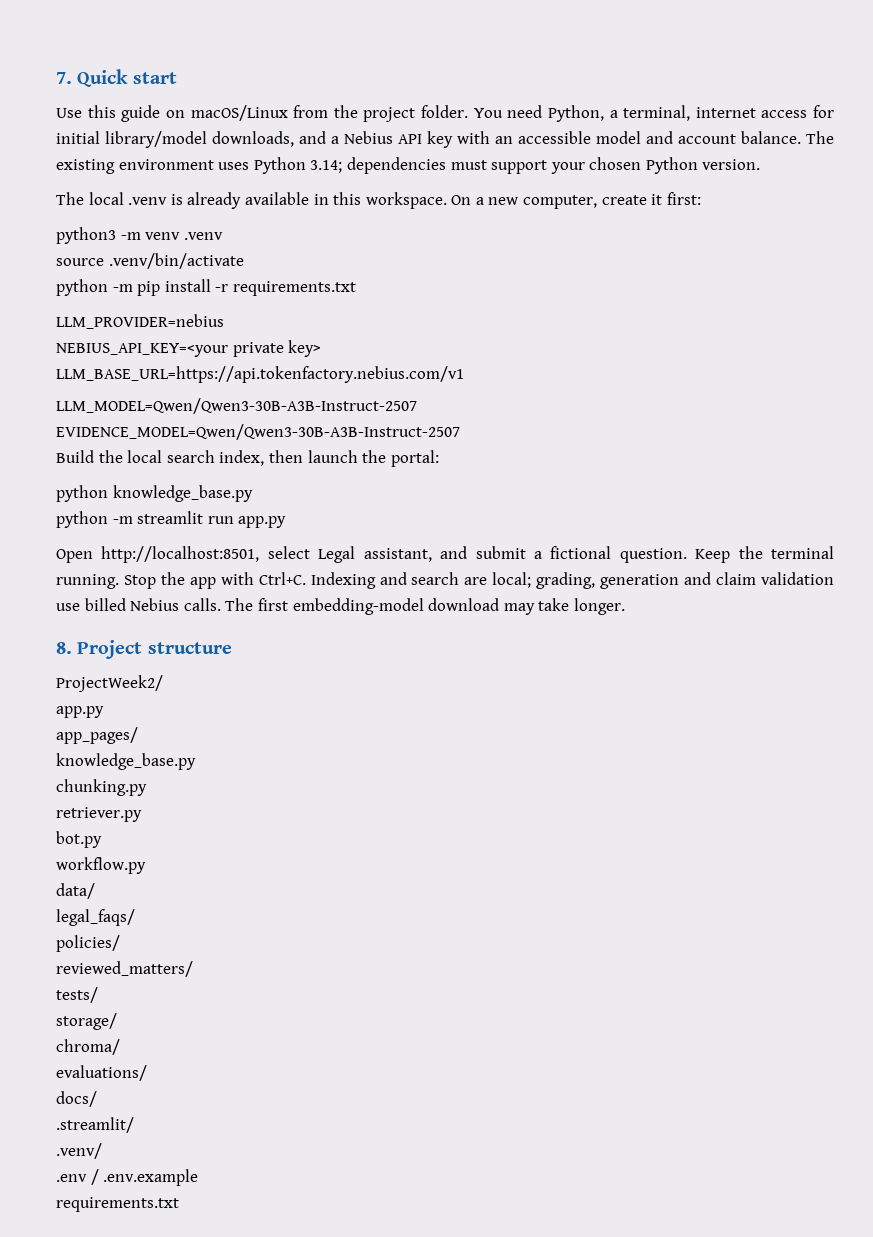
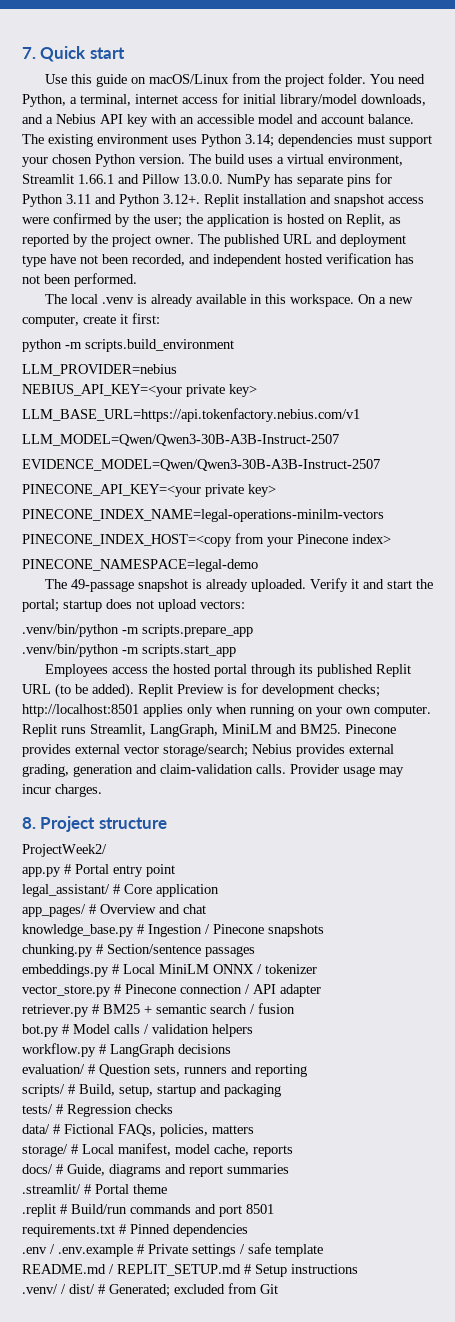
+ The build uses a virtual environment, Streamlit 1.66.1 and Pillow 13.0.0. NumPy has separate pins for Python 3.11 and Python 3.12+. Replit installation and snapshot access were confirmed by the user; the application is hosted on Replit, as reported by the project owner. The published URL and deployment type have not been recorded, and independent hosted verification has not been performed.
- python3 -m venv .venv
- source .venv/bin/activate
- python -m pip install -r requirements.txt
+ python -m scripts.build_environment
- Build the local search index, then launch the portal:
- python knowledge_base.py
- python -m streamlit run app.py
- Open http://localhost:8501, select Legal assistant, and submit a fictional question. Keep the terminal running. Stop the app with Ctrl+C. Indexing and search are local; grading, generation and claim validation use billed Nebius calls. The first embedding-model download may take longer.
+ PINECONE_API_KEY=<your private key>
+ PINECONE_INDEX_NAME=legal-operations-minilm-vectors
+ PINECONE_INDEX_HOST=<copy from your Pinecone index>
+ PINECONE_NAMESPACE=legal-demo
+ The 49-passage snapshot is already uploaded. Verify it and start the portal; startup does not upload vectors:
+ .venv/bin/python -m scripts.prepare_app
+ .venv/bin/python -m scripts.start_app
+ Employees access the hosted portal through its published Replit URL (to be added). Replit Preview is for development checks; http://localhost:8501 applies only when running on your own computer. Replit runs Streamlit, LangGraph, MiniLM and BM25. Pinecone provides external vector storage/search; Nebius provides external grading, generation and claim-validation calls. Provider usage may incur charges.
  ProjectWeek2/
- app.py
- app_pages/
- knowledge_base.py
- chunking.py
- retriever.py
- bot.py
- workflow.py
- data/
- legal_faqs/
- policies/
- reviewed_matters/
- tests/
- storage/
- chroma/
- evaluations/
- docs/
- .streamlit/
- .venv/
- .env / .env.example
- requirements.txt
+ app.py # Portal entry point
+ legal_assistant/ # Core application
+ app_pages/ # Overview and chat
+ knowledge_base.py # Ingestion / Pinecone snapshots
+ chunking.py # Section/sentence passages
+ embeddings.py # Local MiniLM ONNX / tokenizer
+ vector_store.py # Pinecone connection / API adapter
+ retriever.py # BM25 + semantic search / fusion
+ bot.py # Model calls / validation helpers
+ workflow.py # LangGraph decisions
+ evaluation/ # Question sets, runners and reporting
+ scripts/ # Build, setup, startup and packaging
+ tests/ # Regression checks
+ data/ # Fictional FAQs, policies, matters
+ storage/ # Local manifest, model cache, reports
+ docs/ # Guide, diagrams and report summaries
+ .streamlit/ # Portal theme
+ .replit # Build/run commands and port 8501
+ requirements.txt # Pinned dependencies
+ .env / .env.example # Private settings / safe template
+ README.md / REPLIT_SETUP.md # Setup instructions
+ .venv/ / dist/ # Generated; excluded from Git

